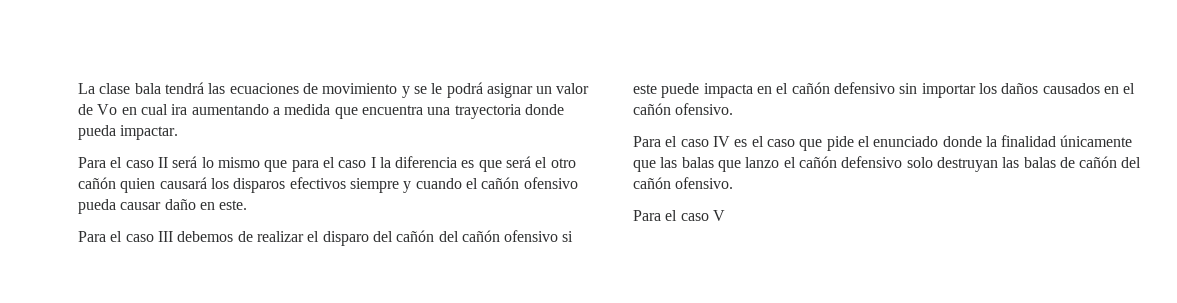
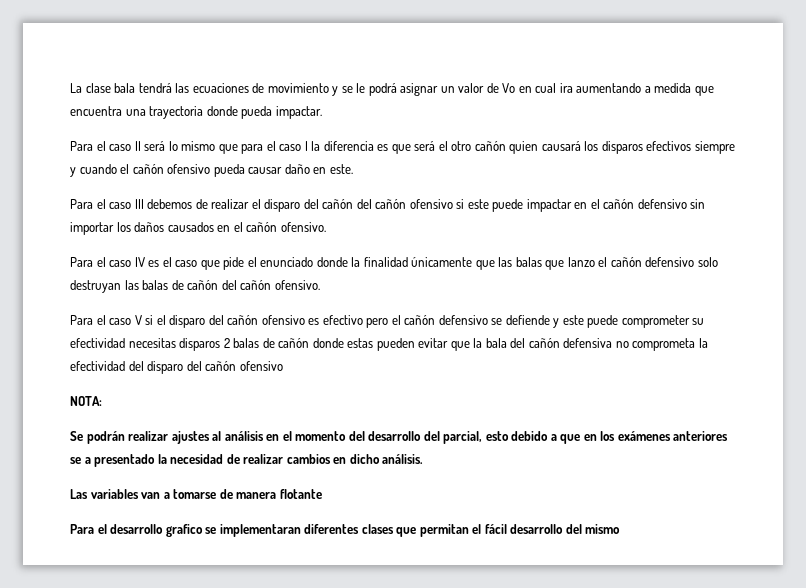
- Para el caso III debemos de realizar el disparo del cañón del cañón ofensivo si este puede impacta en el cañón defensivo sin importar los daños causados en el cañón ofensivo.
+ Para el caso III debemos de realizar el disparo del cañón del cañón ofensivo si este puede impactar en el cañón defensivo sin importar los daños causados en el cañón ofensivo.
- Para el caso V
+ Para el caso V si el disparo del cañón ofensivo es efectivo pero el cañón defensivo se defiende y este puede comprometer su efectividad necesitas disparos 2 balas de cañón donde estas pueden evitar que la bala del cañón defensiva no comprometa la efectividad del disparo del cañón ofensivo
+ NOTA:
+ Se podrán realizar ajustes al análisis en el momento del desarrollo del parcial, esto debido a que en los exámenes anteriores se a presentado la necesidad de realizar cambios en dicho análisis.
+ Las variables van a tomarse de manera flotante
+ Para el desarrollo grafico se implementaran diferentes clases que permitan el fácil desarrollo del mismo

